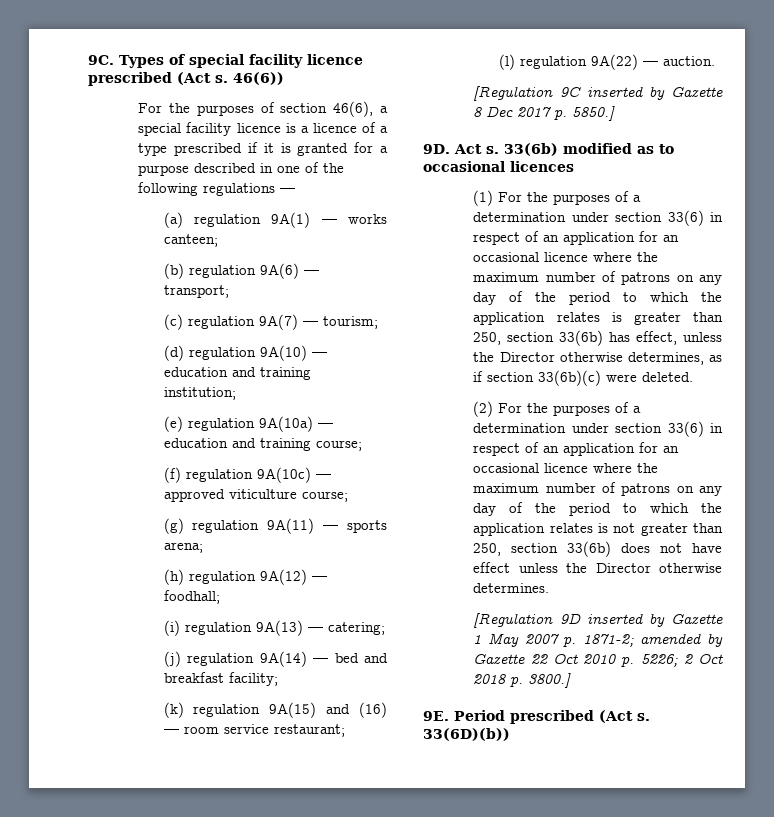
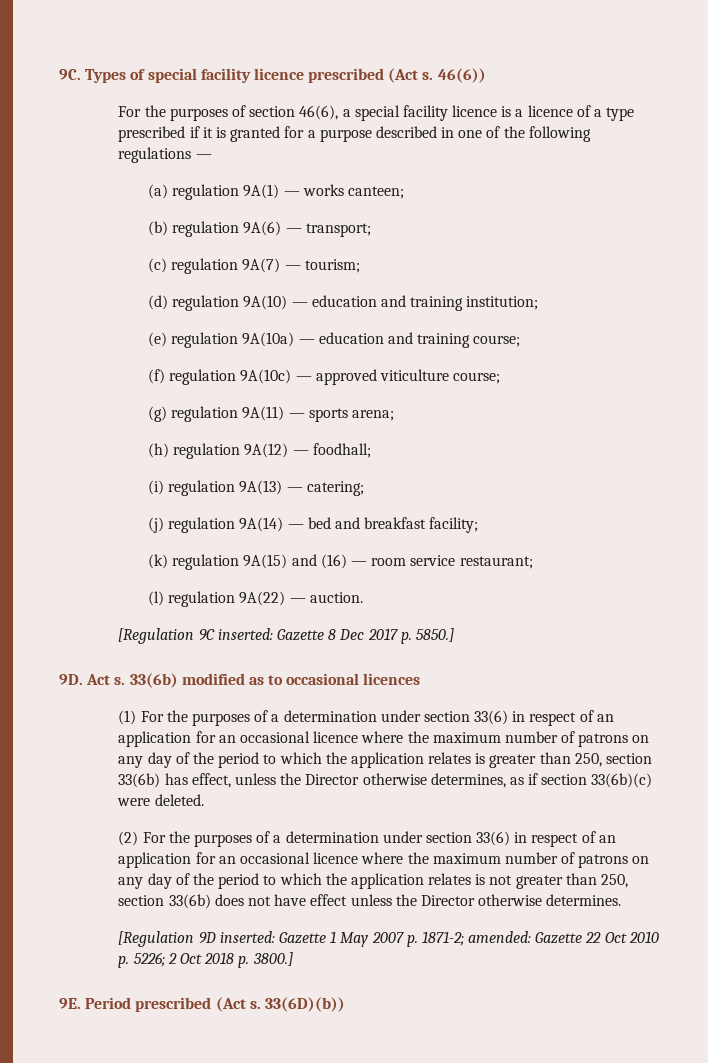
- [Regulation 9C inserted by Gazette 8 Dec 2017 p. 5850.]
+ [Regulation 9C inserted: Gazette 8 Dec 2017 p. 5850.]
- [Regulation 9D inserted by Gazette 1 May 2007 p. 1871-2; amended by Gazette 22 Oct 2010 p. 5226; 2 Oct 2018 p. 3800.]
+ [Regulation 9D inserted: Gazette 1 May 2007 p. 1871-2; amended: Gazette 22 Oct 2010 p. 5226; 2 Oct 2018 p. 3800.]

